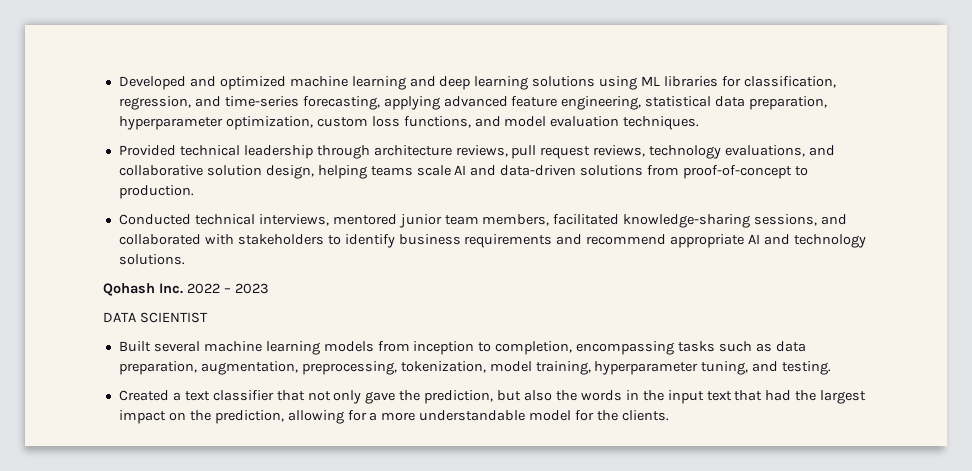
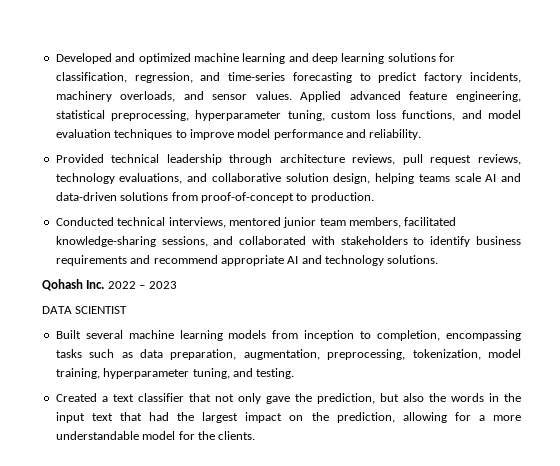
- Developed and optimized machine learning and deep learning solutions using ML libraries for classification, regression, and time-series forecasting, applying advanced feature engineering, statistical data preparation, hyperparameter optimization, custom loss functions, and model evaluation techniques.
+ Developed and optimized machine learning and deep learning solutions for classification, regression, and time-series forecasting to predict factory incidents, machinery overloads, and sensor values. Applied advanced feature engineering, statistical preprocessing, hyperparameter tuning, custom loss functions, and model evaluation techniques to improve model performance and reliability.

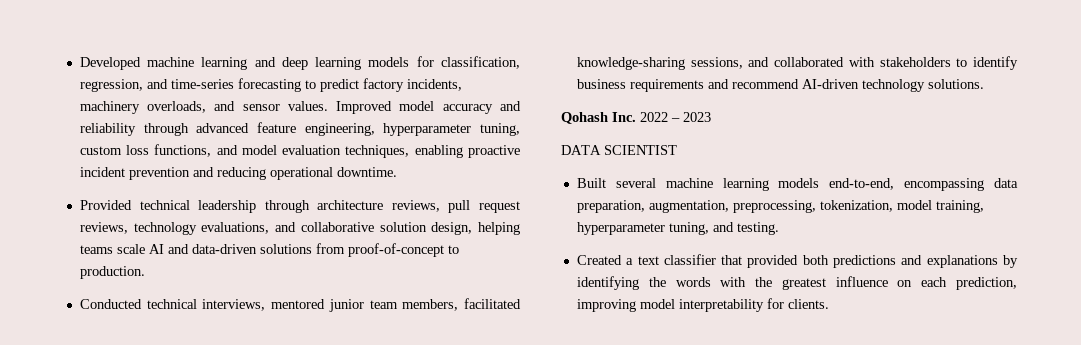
- Developed and optimized machine learning and deep learning solutions for classification, regression, and time-series forecasting to predict factory incidents, machinery overloads, and sensor values.
+ Developed machine learning and deep learning models for classification, regression, and time-series forecasting to predict factory incidents, machinery overloads, and sensor values.
- Applied advanced feature engineering, statistical preprocessing, hyperparameter tuning, custom loss functions, and model evaluation techniques to improve model performance and reliability.
+ Improved model accuracy and reliability through advanced feature engineering, hyperparameter tuning, custom loss functions, and model evaluation techniques, enabling proactive incident prevention and reducing operational downtime.
- Conducted technical interviews, mentored junior team members, facilitated knowledge-sharing sessions, and collaborated with stakeholders to identify business requirements and recommend appropriate AI and technology solutions.
+ Conducted technical interviews, mentored junior team members, facilitated knowledge-sharing sessions, and collaborated with stakeholders to identify business requirements and recommend AI-driven technology solutions.
- Built several machine learning models from inception to completion, encompassing tasks such as data preparation, augmentation, preprocessing, tokenization, model training, hyperparameter tuning, and testing.
+ Built several machine learning models end-to-end, encompassing data preparation, augmentation, preprocessing, tokenization, model training, hyperparameter tuning, and testing.
- Created a text classifier that not only gave the prediction, but also the words in the input text that had the largest impact on the prediction, allowing for a more understandable model for the clients.
+ Created a text classifier that provided both predictions and explanations by identifying the words with the greatest influence on each prediction, improving model interpretability for clients.

